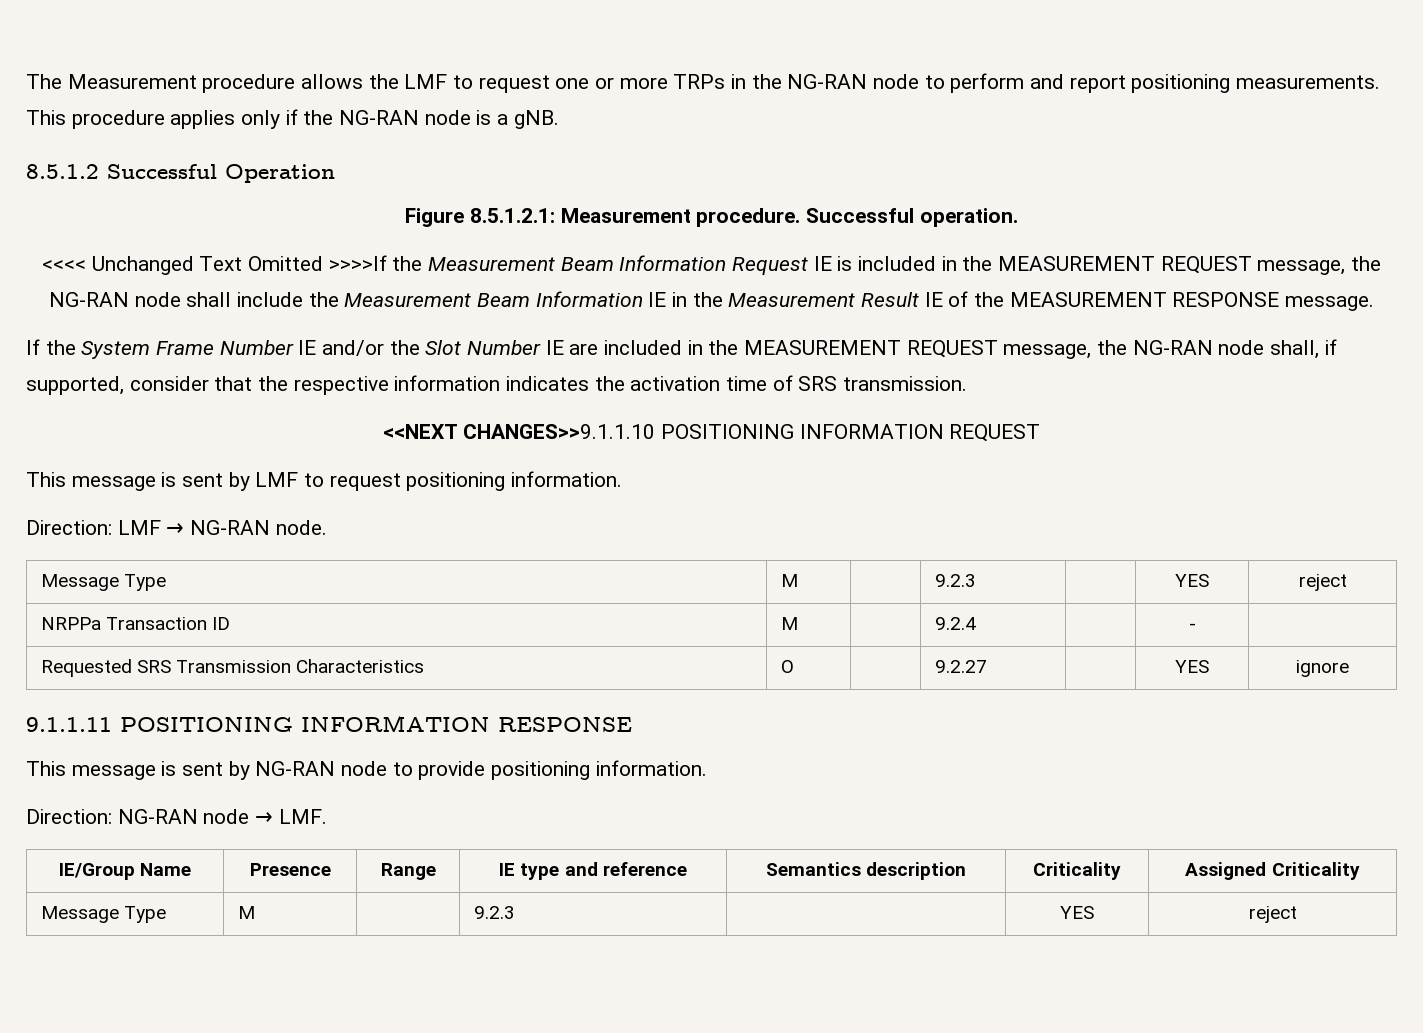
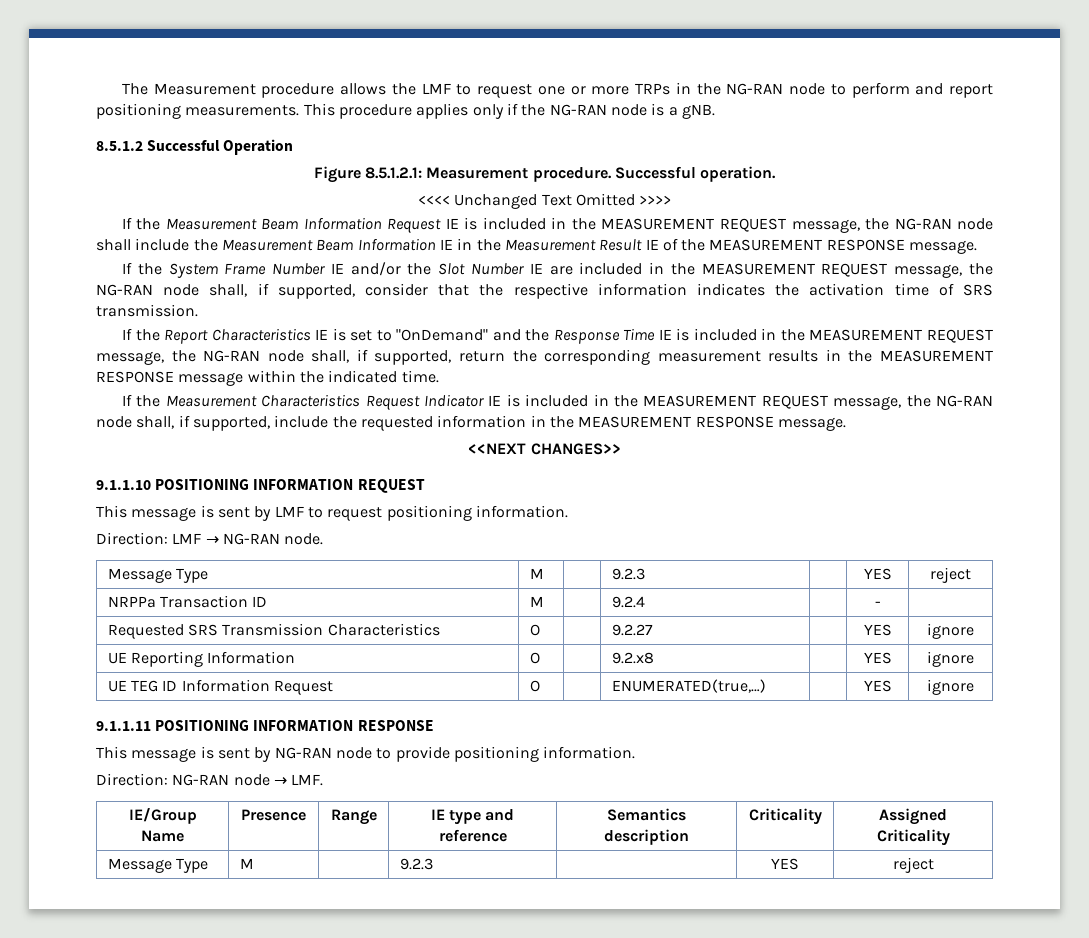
- <<<< Unchanged Text Omitted >>>>If the Measurement Beam Information Request IE is included in the MEASUREMENT REQUEST message, the NG-RAN node shall include the Measurement Beam Information IE in the Measurement Result IE of the MEASUREMENT RESPONSE message.
+ <<<< Unchanged Text Omitted >>>>
+ If the Measurement Beam Information Request IE is included in the MEASUREMENT REQUEST message, the NG-RAN node shall include the Measurement Beam Information IE in the Measurement Result IE of the MEASUREMENT RESPONSE message.
+ If the Report Characteristics IE is set to "OnDemand" and the Response Time IE is included in the MEASUREMENT REQUEST message, the NG-RAN node shall, if supported, return the corresponding measurement results in the MEASUREMENT RESPONSE message within the indicated time.
+ If the Measurement Characteristics Request Indicator IE is included in the MEASUREMENT REQUEST message, the NG-RAN node shall, if supported, include the requested information in the MEASUREMENT RESPONSE message.
- <<NEXT CHANGES>>9.1.1.10 POSITIONING INFORMATION REQUEST
+ <<NEXT CHANGES>>
+ 9.1.1.10 POSITIONING INFORMATION REQUEST
+ UE Reporting Information | O | | 9.2.x8 | | YES | ignore
+ UE TEG ID Information Request | O | | ENUMERATED(true,…) | | YES | ignore

